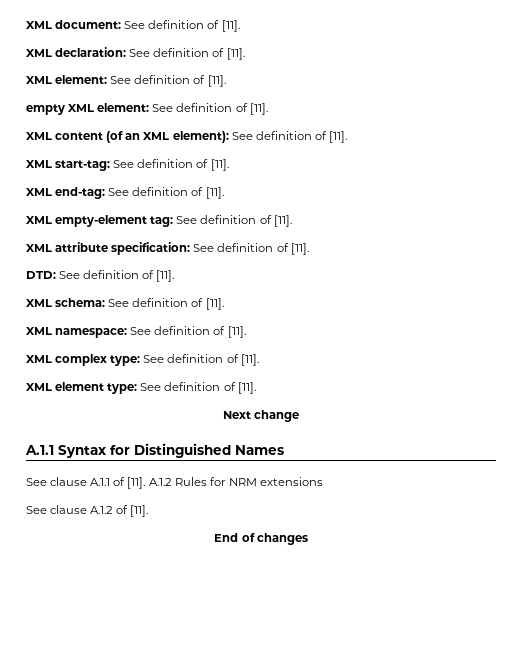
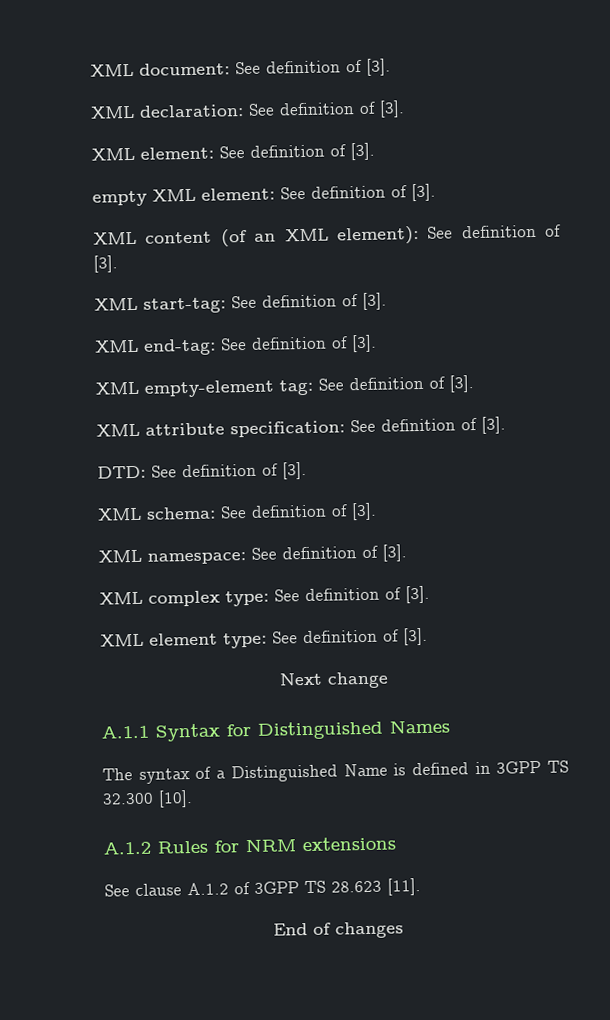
- XML document: See definition of [11].
+ XML document: See definition of [3].
- XML declaration: See definition of [11].
- XML element: See definition of [11].
+ XML declaration: See definition of [3].
+ XML element: See definition of [3].
- empty XML element: See definition of [11].
+ empty XML element: See definition of [3].
- XML content (of an XML element): See definition of [11].
+ XML content (of an XML element): See definition of [3].
- XML start-tag: See definition of [11].
+ XML start-tag: See definition of [3].
- XML end-tag: See definition of [11].
+ XML end-tag: See definition of [3].
- XML empty-element tag: See definition of [11].
+ XML empty-element tag: See definition of [3].
- XML attribute specification: See definition of [11].
+ XML attribute specification: See definition of [3].
- DTD: See definition of [11].
+ DTD: See definition of [3].
- XML schema: See definition of [11].
+ XML schema: See definition of [3].
- XML namespace: See definition of [11].
+ XML namespace: See definition of [3].
- XML complex type: See definition of [11].
+ XML complex type: See definition of [3].
- XML element type: See definition of [11].
+ XML element type: See definition of [3].
- See clause A.1.1 of [11]. A.1.2 Rules for NRM extensions
+ The syntax of a Distinguished Name is defined in 3GPP TS 32.300 [10].
+ A.1.2 Rules for NRM extensions
- See clause A.1.2 of [11].
+ See clause A.1.2 of 3GPP TS 28.623 [11].

